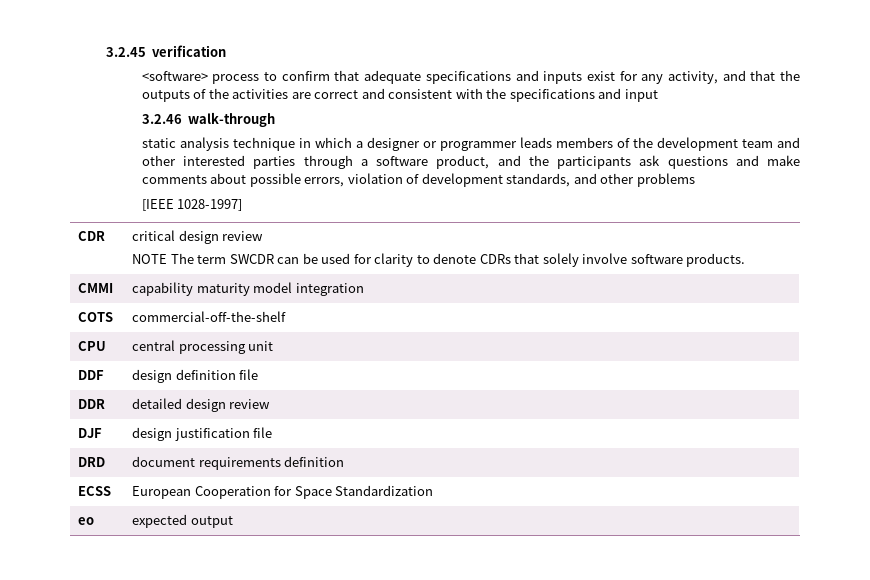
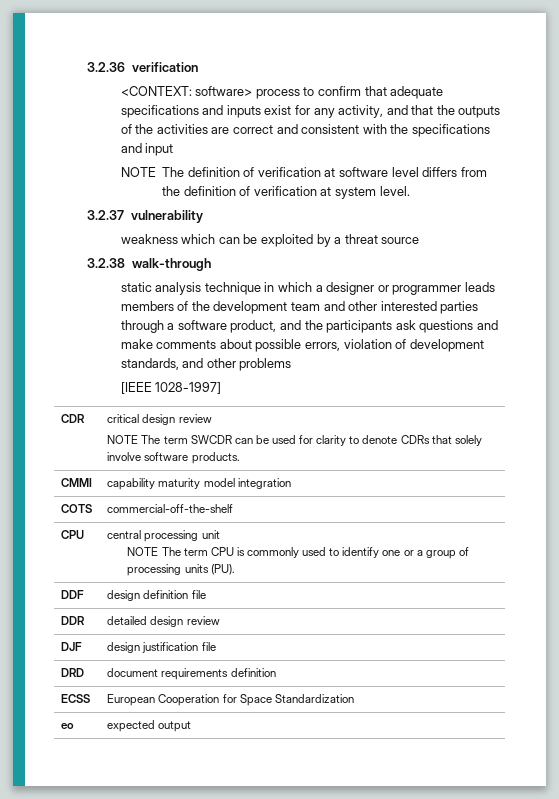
- 3.2.45 verification
+ 3.2.36 verification
- <software> process to confirm that adequate specifications and inputs exist for any activity, and that the outputs of the activities are correct and consistent with the specifications and input
+ <CONTEXT: software> process to confirm that adequate specifications and inputs exist for any activity, and that the outputs of the activities are correct and consistent with the specifications and input
- 3.2.46 walk-through
+ NOTE The definition of verification at software level differs from the definition of verification at system level.
+ 3.2.37 vulnerability
+ weakness which can be exploited by a threat source
+ 3.2.38 walk-through
  CPU | central processing unit
+ NOTE The term CPU is commonly used to identify one or a group of processing units (PU).

